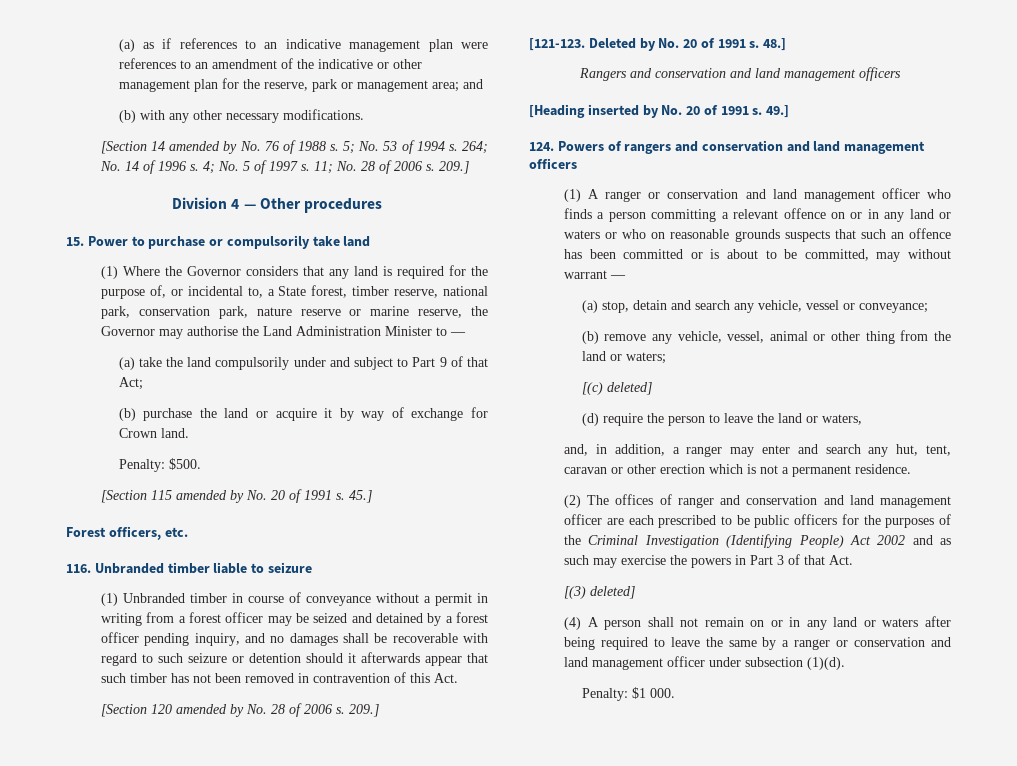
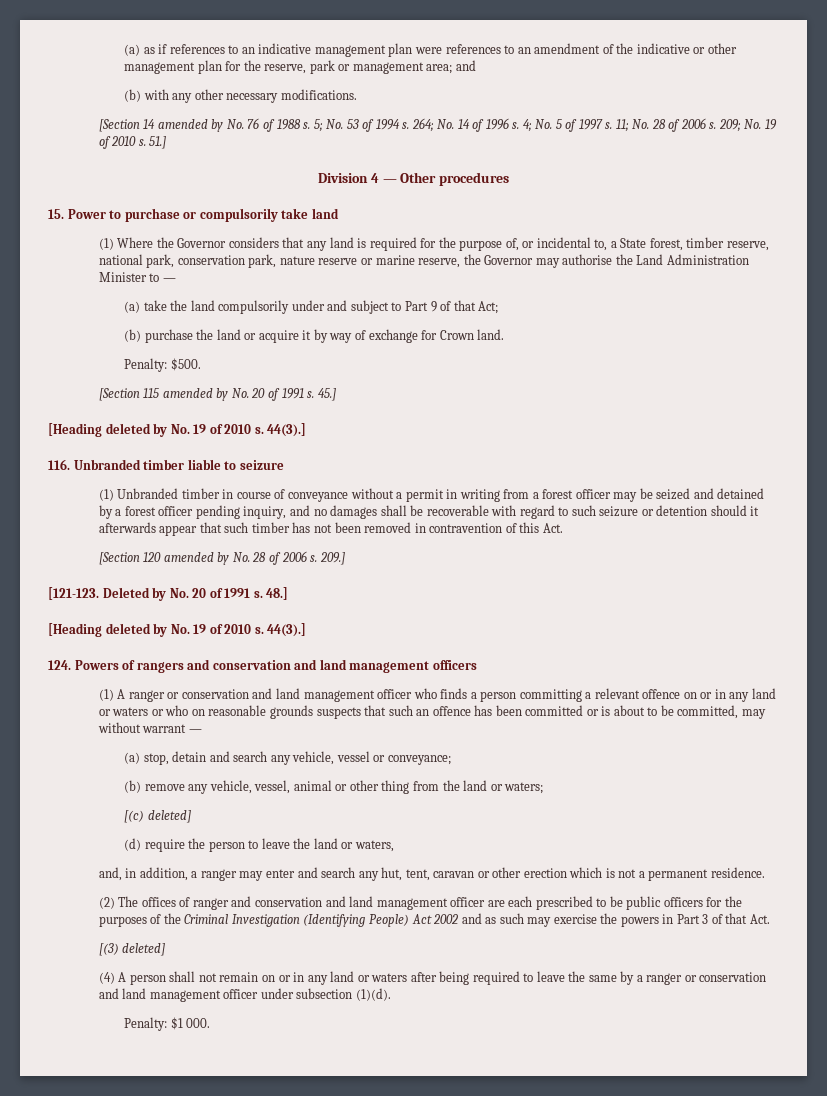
- 11; No. 28 of 2006 s. 209.]
+ 11; No. 28 of 2006 s. 209; No. 19 of 2010 s. 51.]
  45.]
- Forest officers, etc.
+ [Heading deleted by No. 19 of 2010 s. 44(3).]
  48.]
- Rangers and conservation and land management officers
- [Heading inserted by No. 20 of 1991 s. 49.]
+ [Heading deleted by No. 19 of 2010 s. 44(3).]

